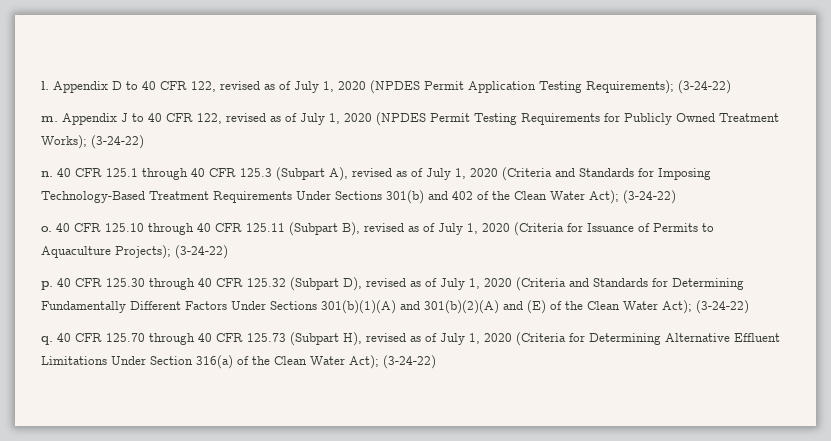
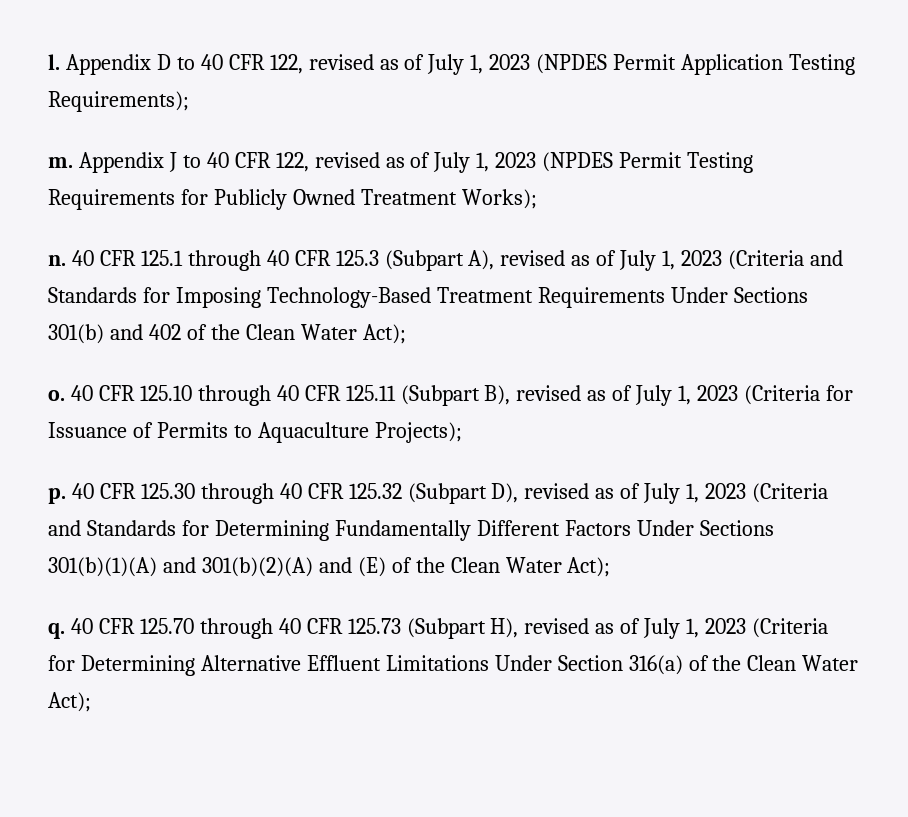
- Appendix D to 40 CFR 122, revised as of July 1, 2020 (NPDES Permit Application Testing Requirements); (3-24-22)
+ Appendix D to 40 CFR 122, revised as of July 1, 2023 (NPDES Permit Application Testing Requirements);
- Appendix J to 40 CFR 122, revised as of July 1, 2020 (NPDES Permit Testing Requirements for Publicly Owned Treatment Works); (3-24-22)
+ Appendix J to 40 CFR 122, revised as of July 1, 2023 (NPDES Permit Testing Requirements for Publicly Owned Treatment Works);
- 40 CFR 125.1 through 40 CFR 125.3 (Subpart A), revised as of July 1, 2020 (Criteria and Standards for Imposing Technology-Based Treatment Requirements Under Sections 301(b) and 402 of the Clean Water Act); (3-24-22)
+ 40 CFR 125.1 through 40 CFR 125.3 (Subpart A), revised as of July 1, 2023 (Criteria and Standards for Imposing Technology-Based Treatment Requirements Under Sections 301(b) and 402 of the Clean Water Act);
- 40 CFR 125.10 through 40 CFR 125.11 (Subpart B), revised as of July 1, 2020 (Criteria for Issuance of Permits to Aquaculture Projects); (3-24-22)
+ 40 CFR 125.10 through 40 CFR 125.11 (Subpart B), revised as of July 1, 2023 (Criteria for Issuance of Permits to Aquaculture Projects);
- p. 40 CFR 125.30 through 40 CFR 125.32 (Subpart D), revised as of July 1, 2020 (Criteria and Standards for Determining Fundamentally Different Factors Under Sections 301(b)(1)(A) and 301(b)(2)(A) and (E) of the Clean Water Act); (3-24-22)
+ p. 40 CFR 125.30 through 40 CFR 125.32 (Subpart D), revised as of July 1, 2023 (Criteria and Standards for Determining Fundamentally Different Factors Under Sections 301(b)(1)(A) and 301(b)(2)(A) and (E) of the Clean Water Act);
- 40 CFR 125.70 through 40 CFR 125.73 (Subpart H), revised as of July 1, 2020 (Criteria for Determining Alternative Effluent Limitations Under Section 316(a) of the Clean Water Act); (3-24-22)
+ 40 CFR 125.70 through 40 CFR 125.73 (Subpart H), revised as of July 1, 2023 (Criteria for Determining Alternative Effluent Limitations Under Section 316(a) of the Clean Water Act);

